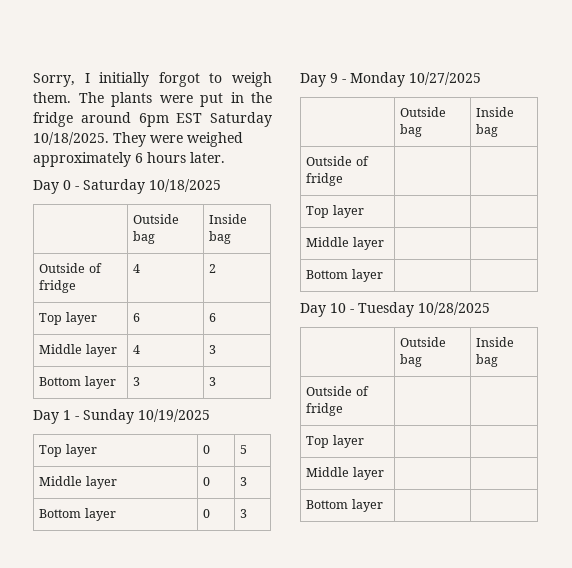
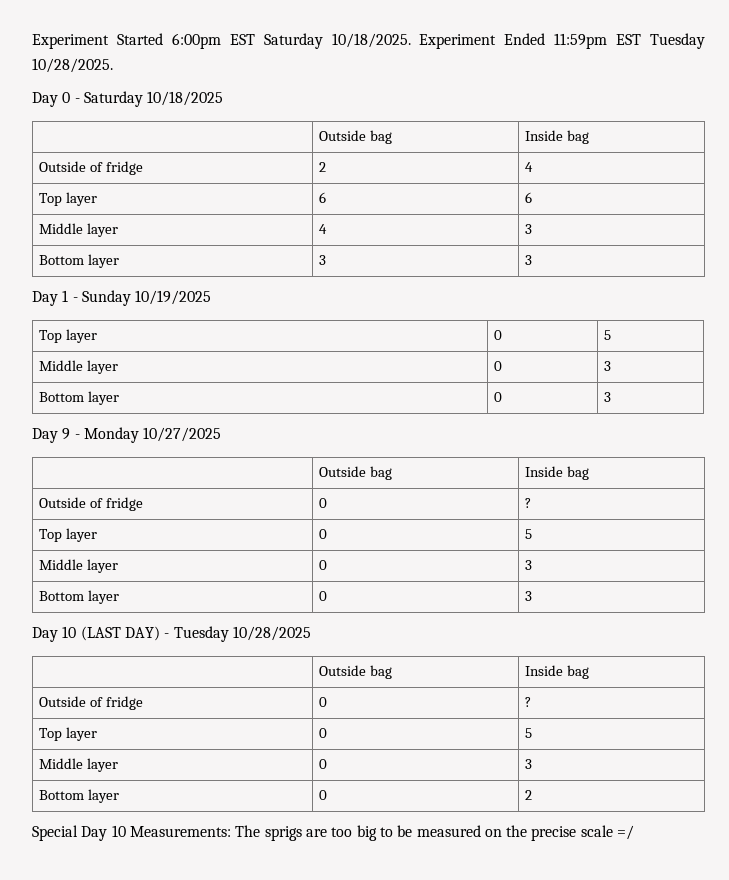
- Sorry, I initially forgot to weigh them. The plants were put in the fridge around 6pm EST Saturday 10/18/2025. They were weighed approximately 6 hours later.
+ Experiment Started 6:00pm EST Saturday 10/18/2025. Experiment Ended 11:59pm EST Tuesday 10/28/2025.
- Outside of fridge | 4 | 2
+ Outside of fridge | 2 | 4
  Day 9 - Monday 10/27/2025
  | Outside bag | Inside bag
- Outside of fridge | |
- Top layer | |
- Middle layer | |
- Bottom layer | |
- Day 10 - Tuesday 10/28/2025
+ Outside of fridge | 0 | ?
+ Top layer | 0 | 5
+ Middle layer | 0 | 3
+ Bottom layer | 0 | 3
+ Day 10 (LAST DAY) - Tuesday 10/28/2025
  | Outside bag | Inside bag
- Outside of fridge | |
- Top layer | |
- Middle layer | |
- Bottom layer | |
+ Outside of fridge | 0 | ?
+ Top layer | 0 | 5
+ Middle layer | 0 | 3
+ Bottom layer | 0 | 2
+ Special Day 10 Measurements: The sprigs are too big to be measured on the precise scale =/

